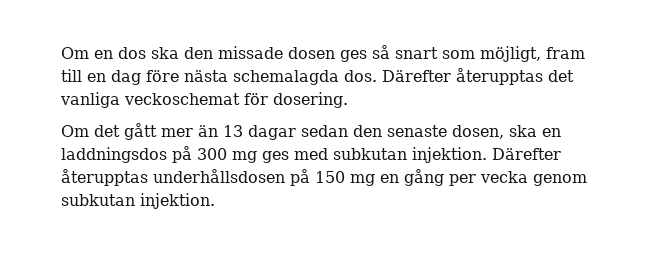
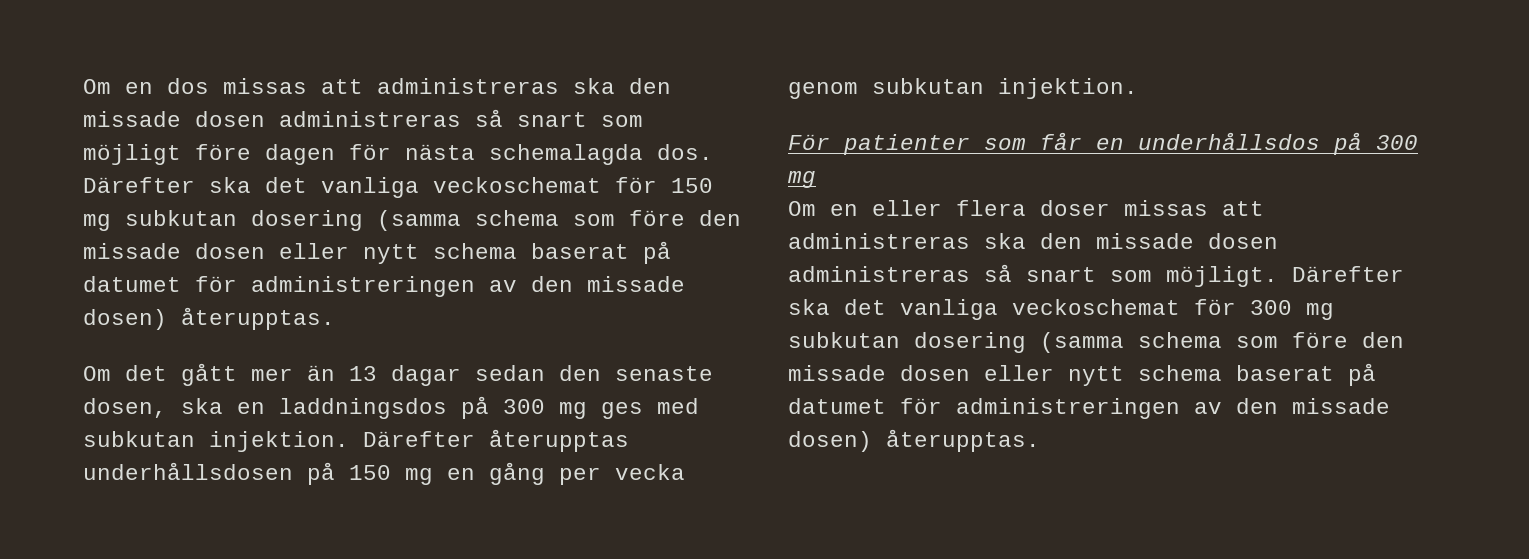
- Om en dos ska den missade dosen ges så snart som möjligt, fram till en dag före nästa schemalagda dos.
+ Om en dos missas att administreras ska den missade dosen administreras så snart som möjligt före dagen för nästa schemalagda dos.
- Därefter återupptas det vanliga veckoschemat för dosering.
+ Därefter ska det vanliga veckoschemat för 150 mg subkutan dosering (samma schema som före den missade dosen eller nytt schema baserat på datumet för administreringen av den missade dosen) återupptas.
+ För patienter som får en underhållsdos på 300 mg
+ Om en eller flera doser missas att administreras ska den missade dosen administreras så snart som möjligt. Därefter ska det vanliga veckoschemat för 300 mg subkutan dosering (samma schema som före den missade dosen eller nytt schema baserat på datumet för administreringen av den missade dosen) återupptas.

